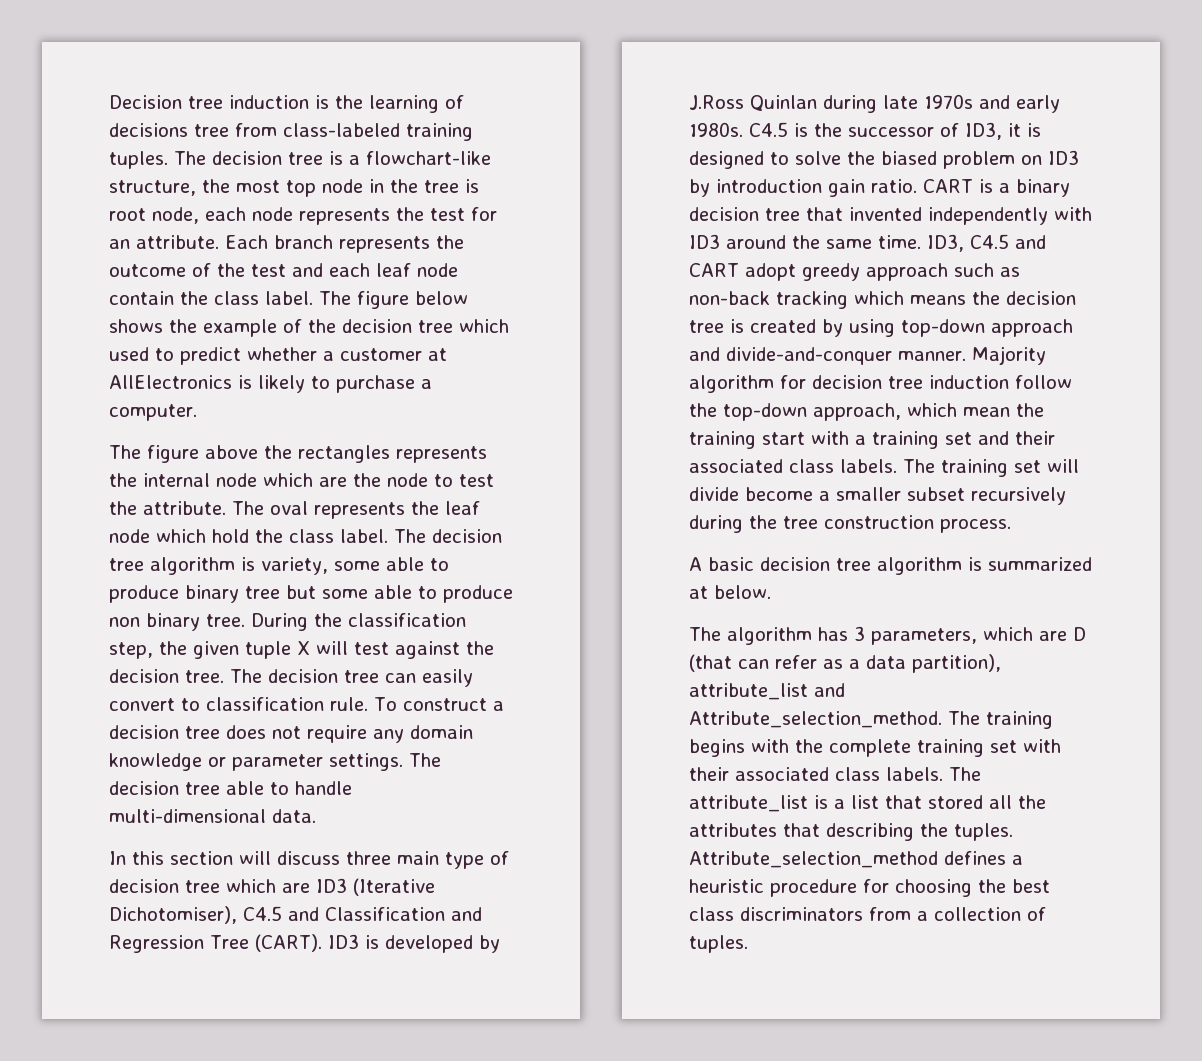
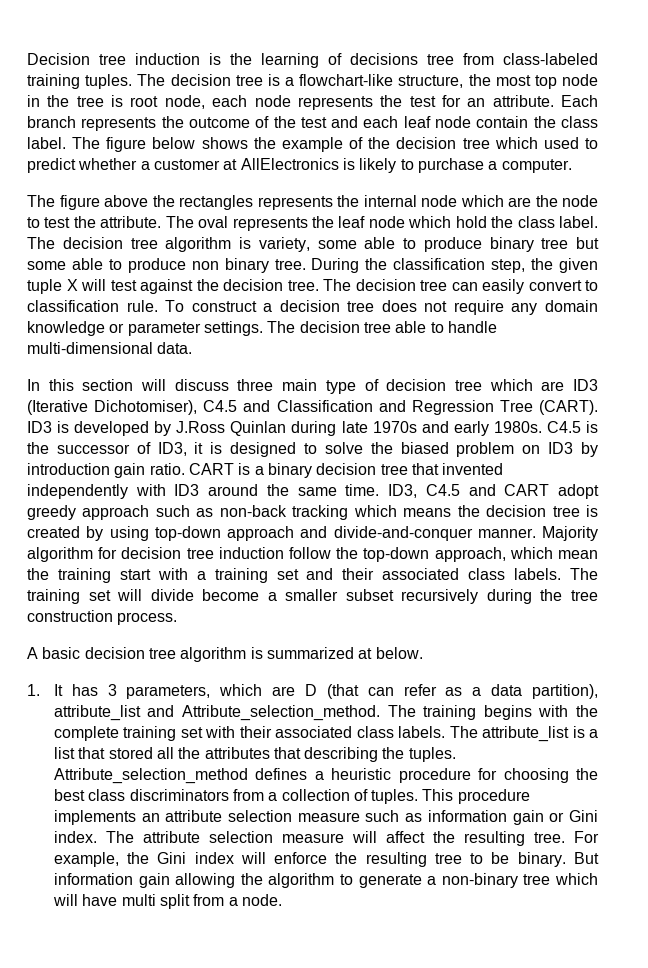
- The algorithm has 3 parameters, which are D (that can refer as a data partition), attribute_list and Attribute_selection_method.
+ 1. It has 3 parameters, which are D (that can refer as a data partition), attribute_list and Attribute_selection_method.
+ This procedure implements an attribute selection measure such as information gain or Gini index. The attribute selection measure will affect the resulting tree. For example, the Gini index will enforce the resulting tree to be binary. But information gain allowing the algorithm to generate a non-binary tree which will have multi split from a node.

